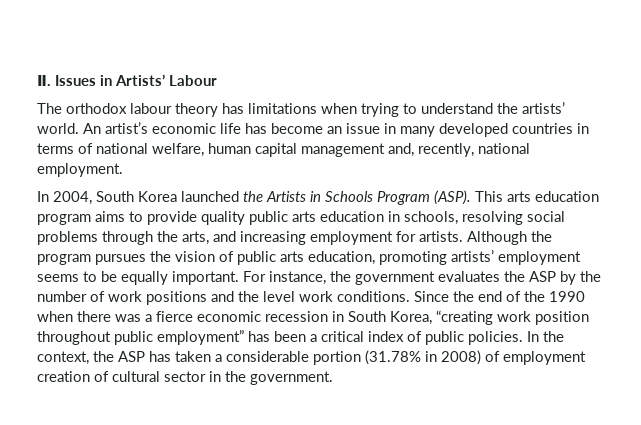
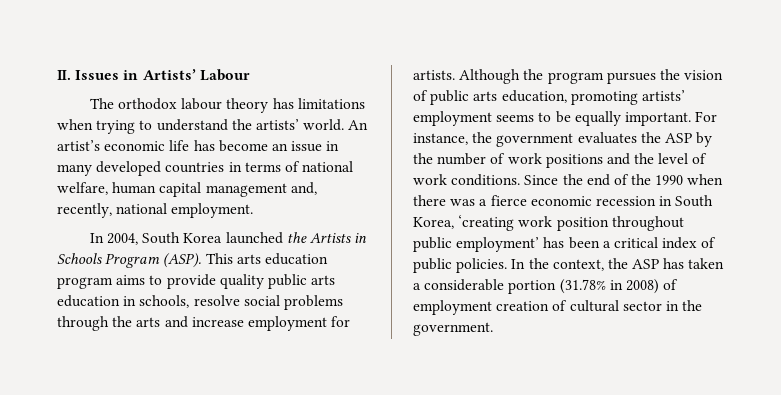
- This arts education program aims to provide quality public arts education in schools, resolving social problems through the arts, and increasing employment for artists.
+ This arts education program aims to provide quality public arts education in schools, resolve social problems through the arts and increase employment for artists.
- For instance, the government evaluates the ASP by the number of work positions and the level work conditions.
+ For instance, the government evaluates the ASP by the number of work positions and the level of work conditions.
- Since the end of the 1990 when there was a fierce economic recession in South Korea, “creating work position throughout public employment” has been a critical index of public policies.
+ Since the end of the 1990 when there was a fierce economic recession in South Korea, ‘creating work position throughout public employment’ has been a critical index of public policies.

